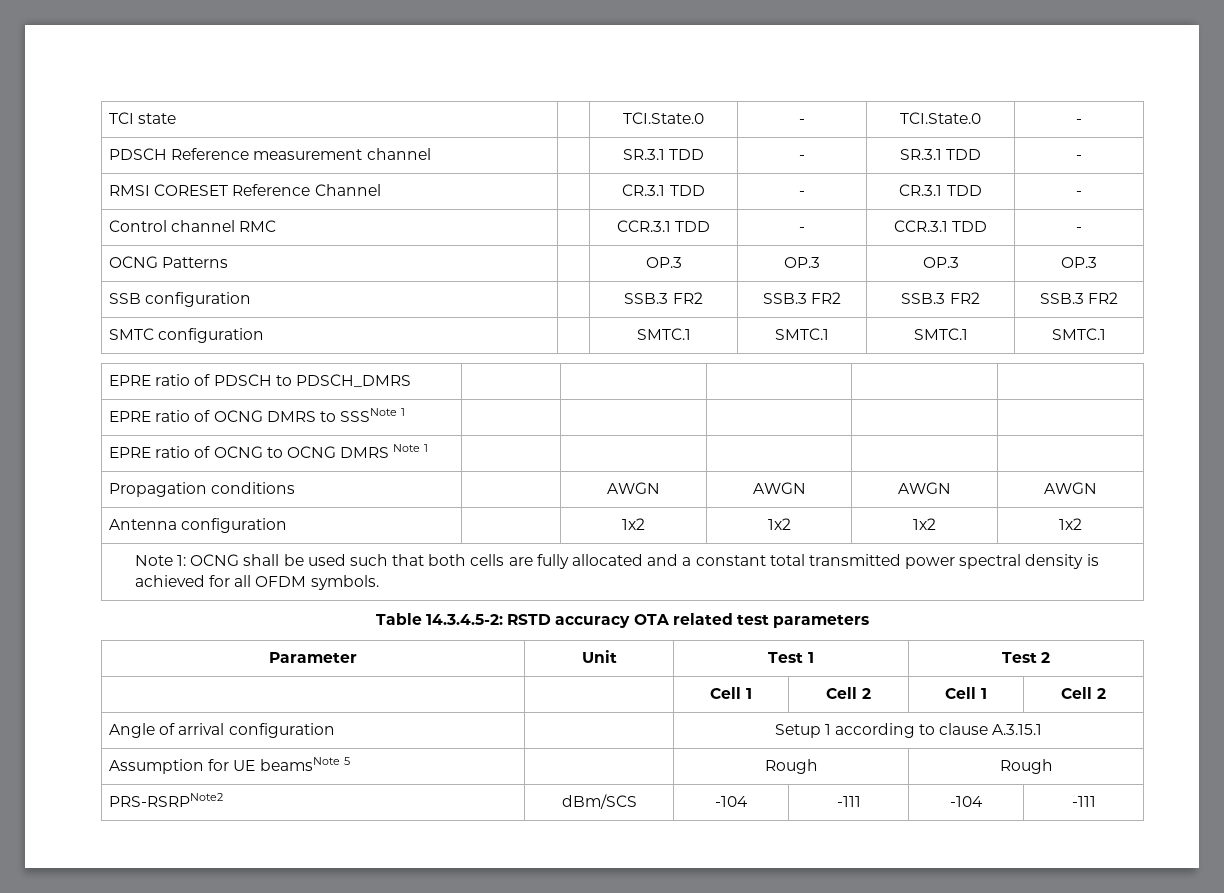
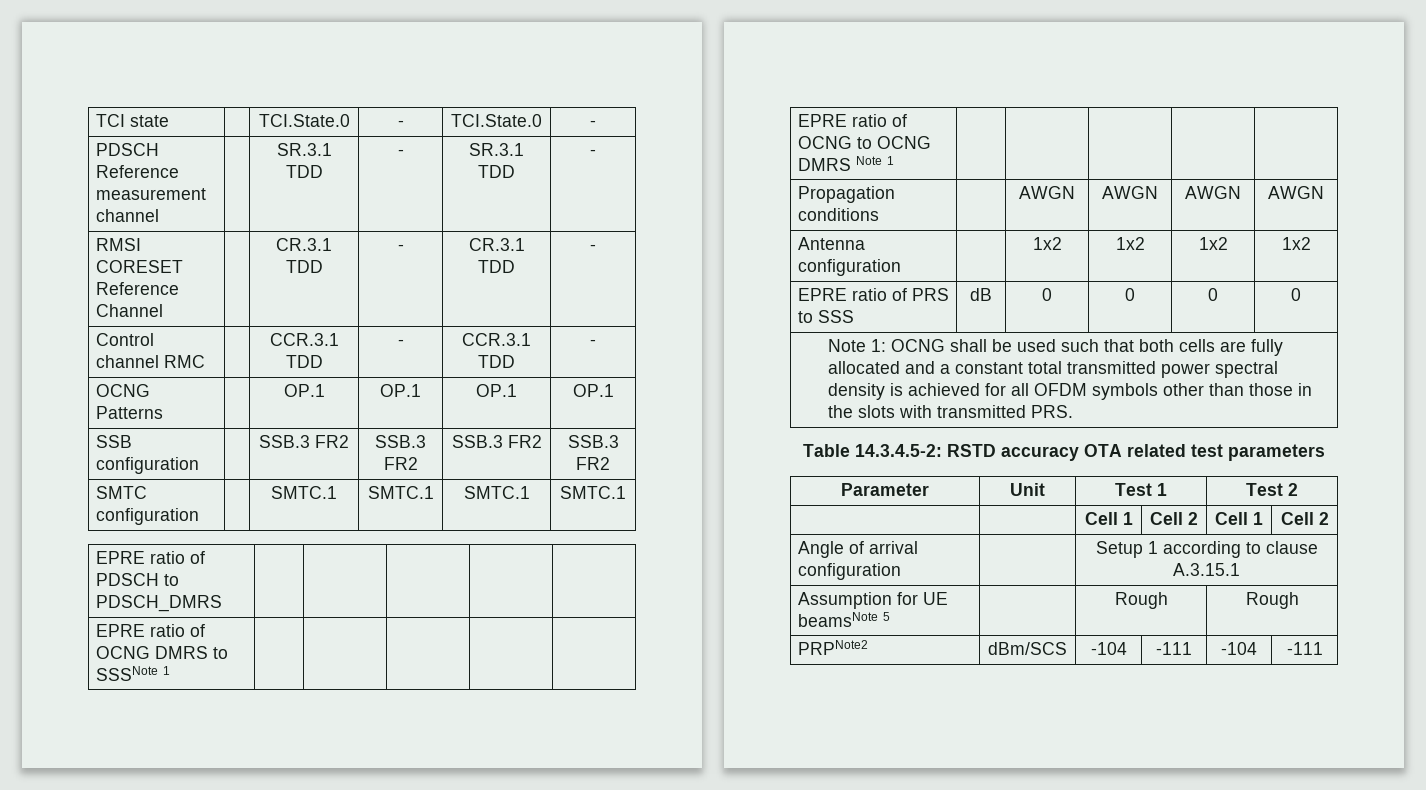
- OCNG Patterns | | OP.3 | OP.3 | OP.3 | OP.3
+ OCNG Patterns | | OP.1 | OP.1 | OP.1 | OP.1
+ EPRE ratio of PRS to SSS | dB | 0 | 0 | 0 | 0
- Note 1: OCNG shall be used such that both cells are fully allocated and a constant total transmitted power spectral density is achieved for all OFDM symbols.
+ Note 1: OCNG shall be used such that both cells are fully allocated and a constant total transmitted power spectral density is achieved for all OFDM symbols other than those in the slots with transmitted PRS.
- PRS-RSRPNote2 | dBm/SCS | -104 | -111 | -104 | -111
+ PRPNote2 | dBm/SCS | -104 | -111 | -104 | -111

